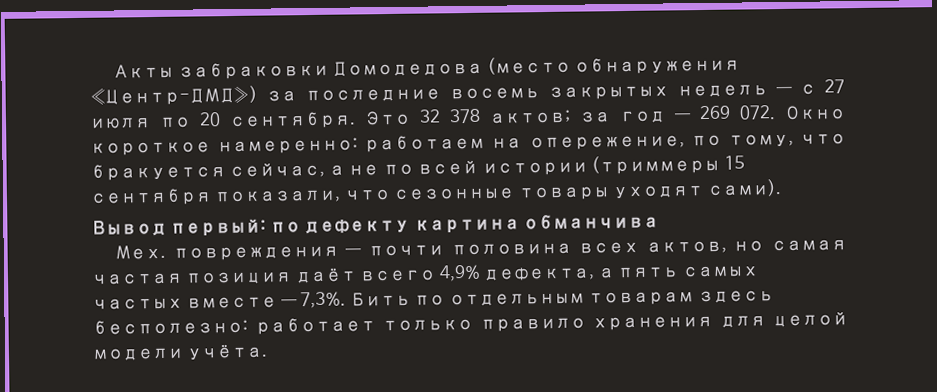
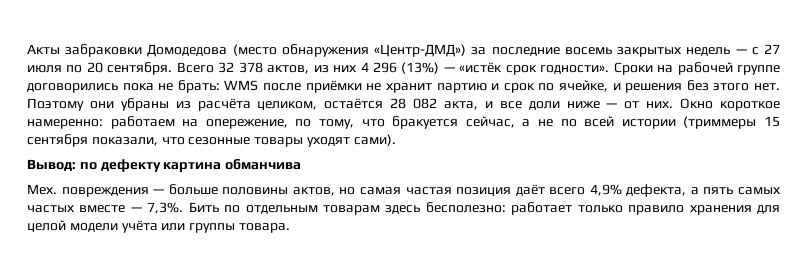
- Это 32 378 актов; за год — 269 072. Окно короткое намеренно: работаем на опережение, по тому, что бракуется сейчас, а не по всей истории (триммеры 15 сентября показали, что сезонные товары уходят сами).
+ Всего 32 378 актов, из них 4 296 (13%) — «истёк срок годности». Сроки на рабочей группе договорились пока не брать: WMS после приёмки не хранит партию и срок по ячейке, и решения без этого нет. Поэтому они убраны из расчёта целиком, остаётся 28 082 акта, и все доли ниже — от них. Окно короткое намеренно: работаем на опережение, по тому, что бракуется сейчас, а не по всей истории (триммеры 15 сентября показали, что сезонные товары уходят сами).
- Вывод первый: по дефекту картина обманчива
+ Вывод: по дефекту картина обманчива
- Мех. повреждения — почти половина всех актов, но самая частая позиция даёт всего 4,9% дефекта, а пять самых частых вместе — 7,3%.
+ Мех. повреждения — больше половины актов, но самая частая позиция даёт всего 4,9% дефекта, а пять самых частых вместе — 7,3%.
- Бить по отдельным товарам здесь бесполезно: работает только правило хранения для целой модели учёта.
+ Бить по отдельным товарам здесь бесполезно: работает только правило хранения для целой модели учёта или группы товара.

